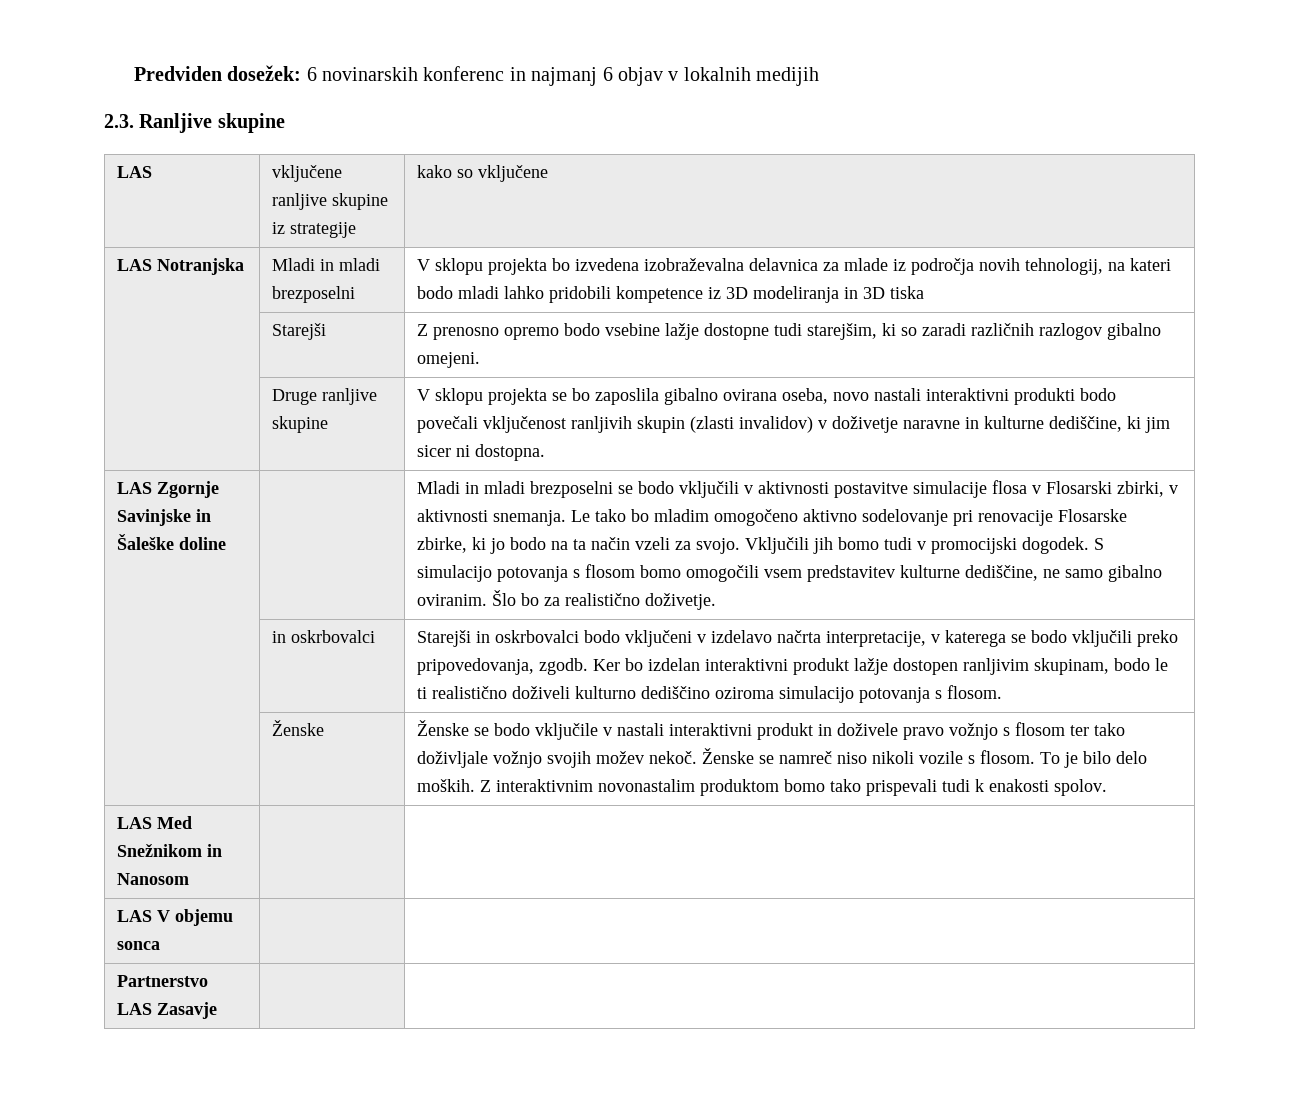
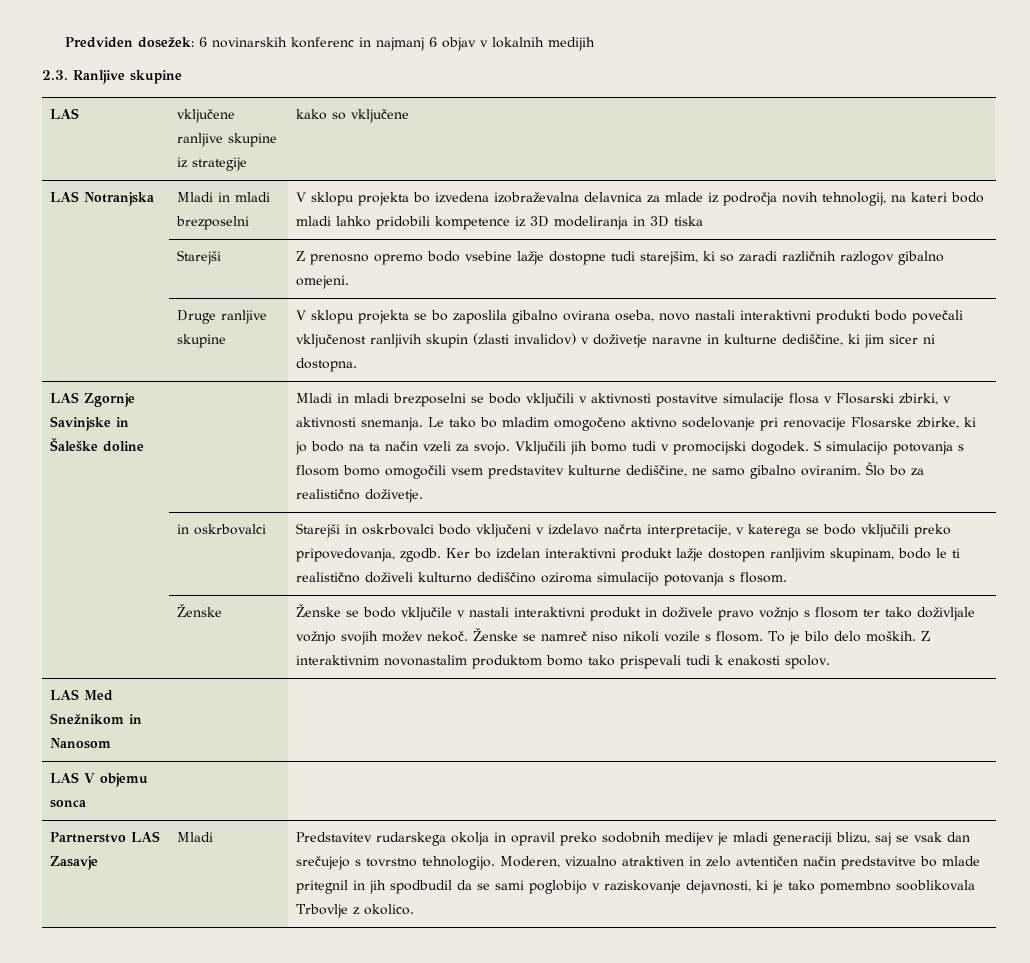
+ Mladi | Predstavitev rudarskega okolja in opravil preko sodobnih medijev je mladi generaciji blizu, saj se vsak dan srečujejo s tovrstno tehnologijo. Moderen, vizualno atraktiven in zelo avtentičen način predstavitve bo mlade pritegnil in jih spodbudil da se sami poglobijo v raziskovanje dejavnosti, ki je tako pomembno sooblikovala Trbovlje z okolico.

